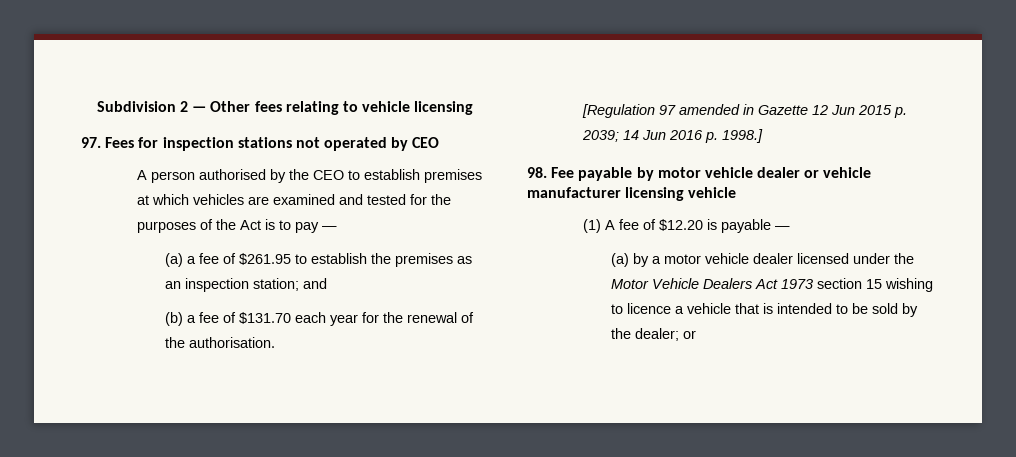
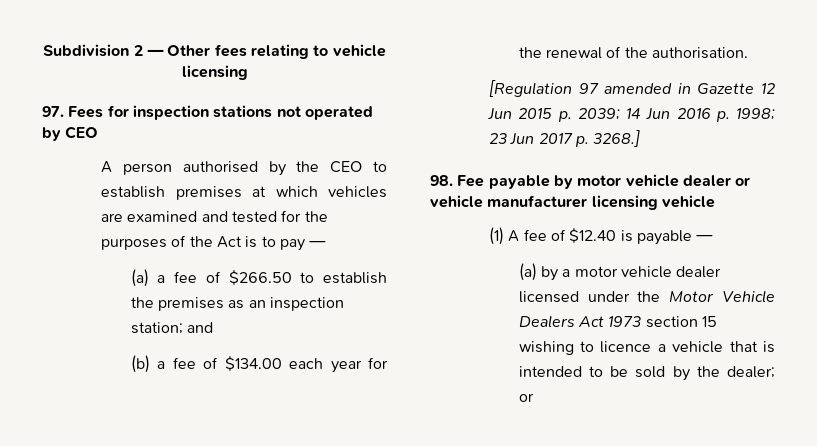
- (a) a fee of $261.95 to establish the premises as an inspection station; and
+ (a) a fee of $266.50 to establish the premises as an inspection station; and
- (b) a fee of $131.70 each year for the renewal of the authorisation.
+ (b) a fee of $134.00 each year for the renewal of the authorisation.
- [Regulation 97 amended in Gazette 12 Jun 2015 p. 2039; 14 Jun 2016 p. 1998.]
+ [Regulation 97 amended in Gazette 12 Jun 2015 p. 2039; 14 Jun 2016 p. 1998; 23 Jun 2017 p. 3268.]
- (1) A fee of $12.20 is payable —
+ (1) A fee of $12.40 is payable —

